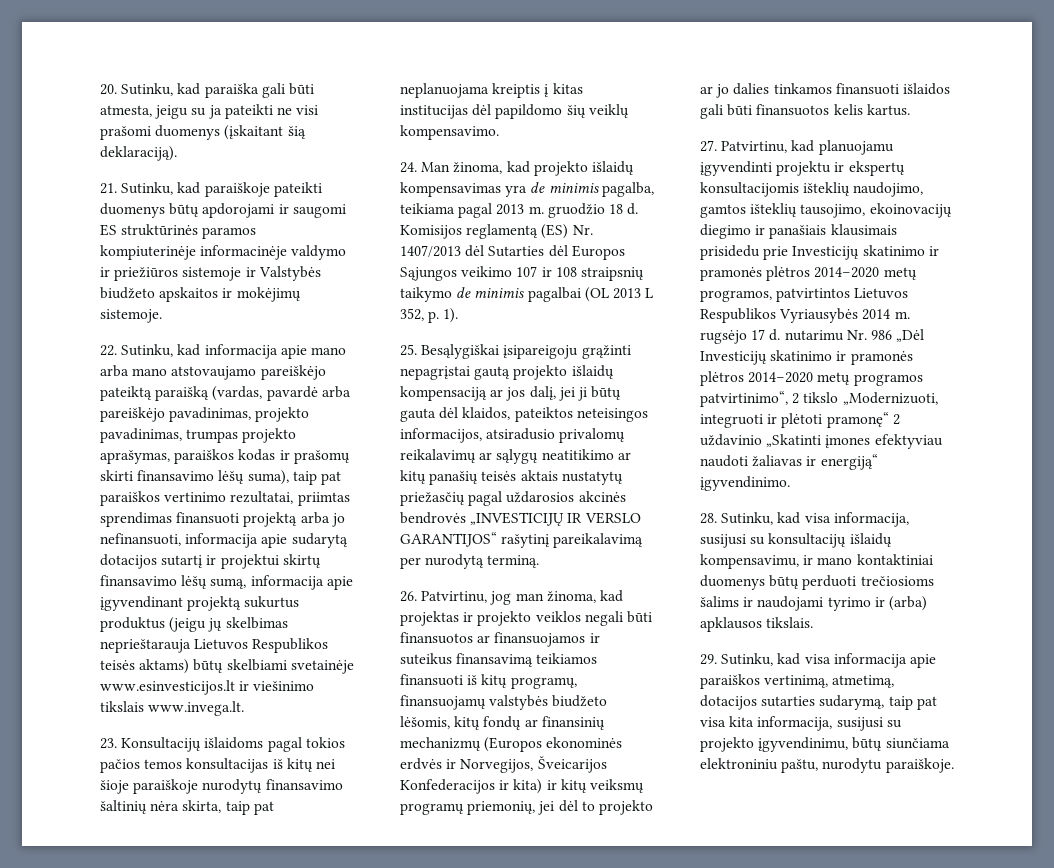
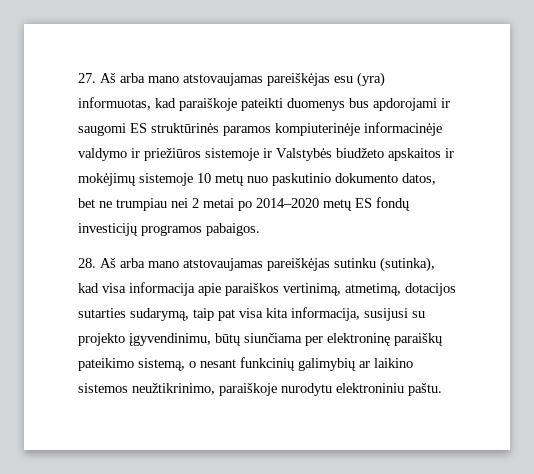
- 20. Sutinku, kad paraiška gali būti atmesta, jeigu su ja pateikti ne visi prašomi duomenys (įskaitant šią deklaraciją).
- 21. Sutinku, kad paraiškoje pateikti duomenys būtų apdorojami ir saugomi ES struktūrinės paramos kompiuterinėje informacinėje valdymo ir priežiūros sistemoje ir Valstybės biudžeto apskaitos ir mokėjimų sistemoje.
- 22. Sutinku, kad informacija apie mano arba mano atstovaujamo pareiškėjo pateiktą paraišką (vardas, pavardė arba pareiškėjo pavadinimas, projekto pavadinimas, trumpas projekto aprašymas, paraiškos kodas ir prašomų skirti finansavimo lėšų suma), taip pat paraiškos vertinimo rezultatai, priimtas sprendimas finansuoti projektą arba jo nefinansuoti, informacija apie sudarytą dotacijos sutartį ir projektui skirtų finansavimo lėšų sumą, informacija apie įgyvendinant projektą sukurtus produktus (jeigu jų skelbimas neprieštarauja Lietuvos Respublikos teisės aktams) būtų skelbiami svetainėje www.esinvesticijos.lt ir viešinimo tikslais www.invega.lt.
- 23. Konsultacijų išlaidoms pagal tokios pačios temos konsultacijas iš kitų nei šioje paraiškoje nurodytų finansavimo šaltinių nėra skirta, taip pat neplanuojama kreiptis į kitas institucijas dėl papildomo šių veiklų kompensavimo.
- 24. Man žinoma, kad projekto išlaidų kompensavimas yra de minimis pagalba, teikiama pagal 2013 m. gruodžio 18 d. Komisijos reglamentą (ES) Nr. 1407/2013 dėl Sutarties dėl Europos Sąjungos veikimo 107 ir 108 straipsnių taikymo de minimis pagalbai (OL 2013 L 352, p. 1).
- 25. Besąlygiškai įsipareigoju grąžinti nepagrįstai gautą projekto išlaidų kompensaciją ar jos dalį, jei ji būtų gauta dėl klaidos, pateiktos neteisingos informacijos, atsiradusio privalomų reikalavimų ar sąlygų neatitikimo ar kitų panašių teisės aktais nustatytų priežasčių pagal uždarosios akcinės bendrovės „INVESTICIJŲ IR VERSLO GARANTIJOS“ rašytinį pareikalavimą per nurodytą terminą.
- 26. Patvirtinu, jog man žinoma, kad projektas ir projekto veiklos negali būti finansuotos ar finansuojamos ir suteikus finansavimą teikiamos finansuoti iš kitų programų, finansuojamų valstybės biudžeto lėšomis, kitų fondų ar finansinių mechanizmų (Europos ekonominės erdvės ir Norvegijos, Šveicarijos Konfederacijos ir kita) ir kitų veiksmų programų priemonių, jei dėl to projekto ar jo dalies tinkamos finansuoti išlaidos gali būti finansuotos kelis kartus.
- 27. Patvirtinu, kad planuojamu įgyvendinti projektu ir ekspertų konsultacijomis išteklių naudojimo, gamtos išteklių tausojimo, ekoinovacijų diegimo ir panašiais klausimais prisidedu prie Investicijų skatinimo ir pramonės plėtros 2014–2020 metų programos, patvirtintos Lietuvos Respublikos Vyriausybės 2014 m. rugsėjo 17 d. nutarimu Nr. 986 „Dėl Investicijų skatinimo ir pramonės plėtros 2014–2020 metų programos patvirtinimo“, 2 tikslo „Modernizuoti, integruoti ir plėtoti pramonę“ 2 uždavinio „Skatinti įmones efektyviau naudoti žaliavas ir energiją“ įgyvendinimo.
- 28. Sutinku, kad visa informacija, susijusi su konsultacijų išlaidų kompensavimu, ir mano kontaktiniai duomenys būtų perduoti trečiosioms šalims ir naudojami tyrimo ir (arba) apklausos tikslais.
- 29. Sutinku, kad visa informacija apie paraiškos vertinimą, atmetimą, dotacijos sutarties sudarymą, taip pat visa kita informacija, susijusi su projekto įgyvendinimu, būtų siunčiama elektroniniu paštu, nurodytu paraiškoje.
+ 27. Aš arba mano atstovaujamas pareiškėjas esu (yra) informuotas, kad paraiškoje pateikti duomenys bus apdorojami ir saugomi ES struktūrinės paramos kompiuterinėje informacinėje valdymo ir priežiūros sistemoje ir Valstybės biudžeto apskaitos ir mokėjimų sistemoje 10 metų nuo paskutinio dokumento datos, bet ne trumpiau nei 2 metai po 2014–2020 metų ES fondų investicijų programos pabaigos.
+ 28. Aš arba mano atstovaujamas pareiškėjas sutinku (sutinka), kad visa informacija apie paraiškos vertinimą, atmetimą, dotacijos sutarties sudarymą, taip pat visa kita informacija, susijusi su projekto įgyvendinimu, būtų siunčiama per elektroninę paraiškų pateikimo sistemą, o nesant funkcinių galimybių ar laikino sistemos neužtikrinimo, paraiškoje nurodytu elektroniniu paštu.

